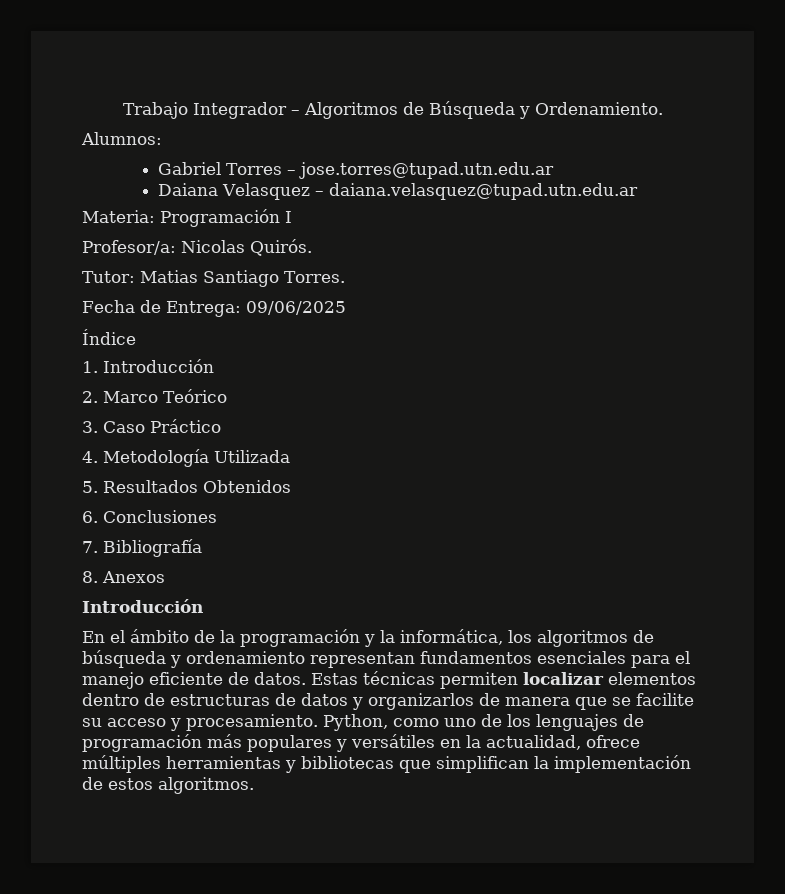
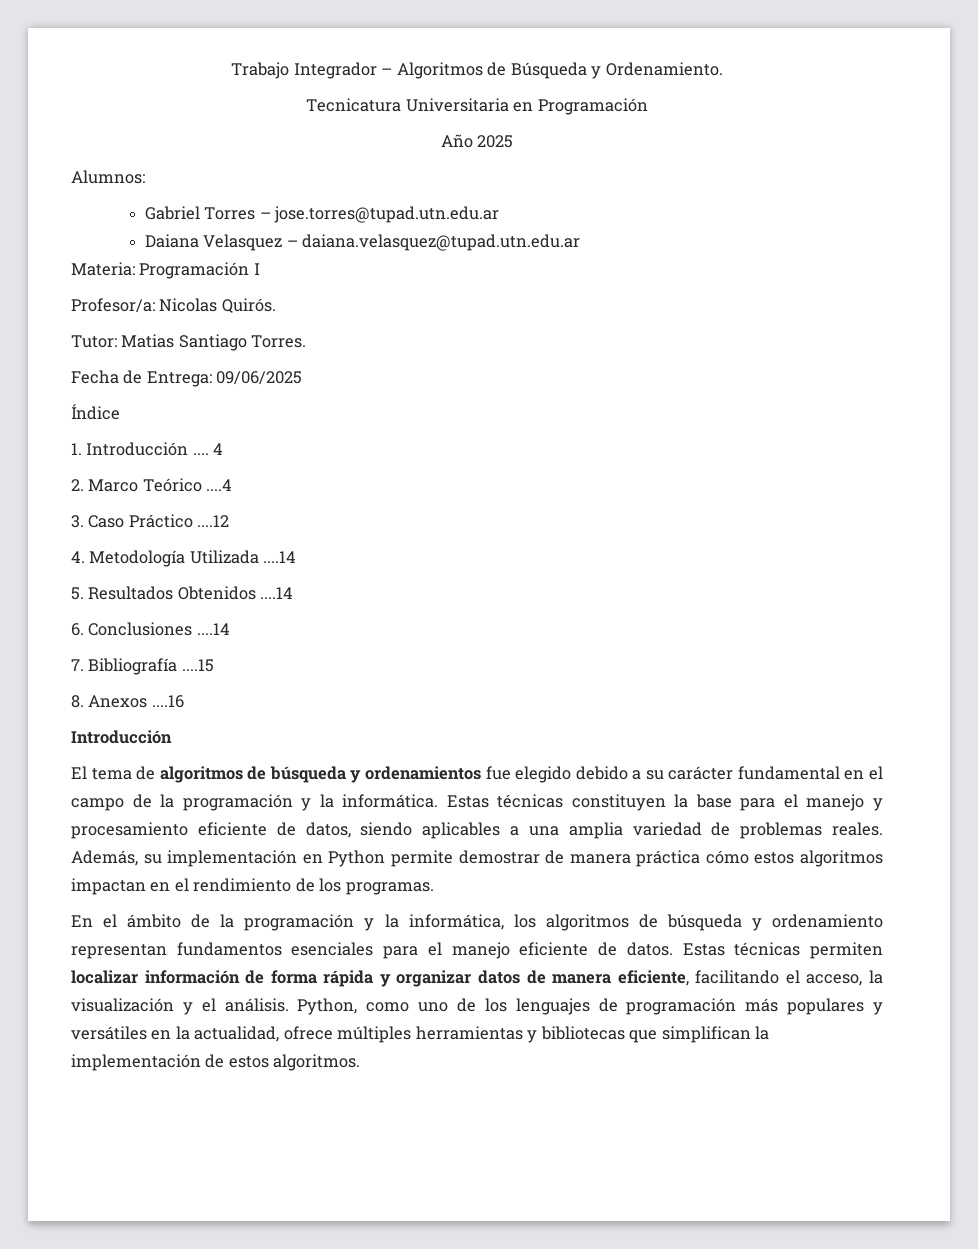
+ Tecnicatura Universitaria en Programación
+ Año 2025
- 1. Introducción
+ 1. Introducción .... 4
- 2. Marco Teórico
+ 2. Marco Teórico ....4
- 3. Caso Práctico
+ 3. Caso Práctico ....12
- 4. Metodología Utilizada
+ 4. Metodología Utilizada ....14
- 5. Resultados Obtenidos
+ 5. Resultados Obtenidos ....14
- 6. Conclusiones
+ 6. Conclusiones ....14
- 7. Bibliografía
+ 7. Bibliografía ....15
- 8. Anexos
+ 8. Anexos ....16
  Introducción
+ El tema de algoritmos de búsqueda y ordenamientos fue elegido debido a su carácter fundamental en el campo de la programación y la informática. Estas técnicas constituyen la base para el manejo y procesamiento eficiente de datos, siendo aplicables a una amplia variedad de problemas reales. Además, su implementación en Python permite demostrar de manera práctica cómo estos algoritmos impactan en el rendimiento de los programas.
- Estas técnicas permiten localizar elementos dentro de estructuras de datos y organizarlos de manera que se facilite su acceso y procesamiento.
+ Estas técnicas permiten localizar información de forma rápida y organizar datos de manera eficiente, facilitando el acceso, la visualización y el análisis.

